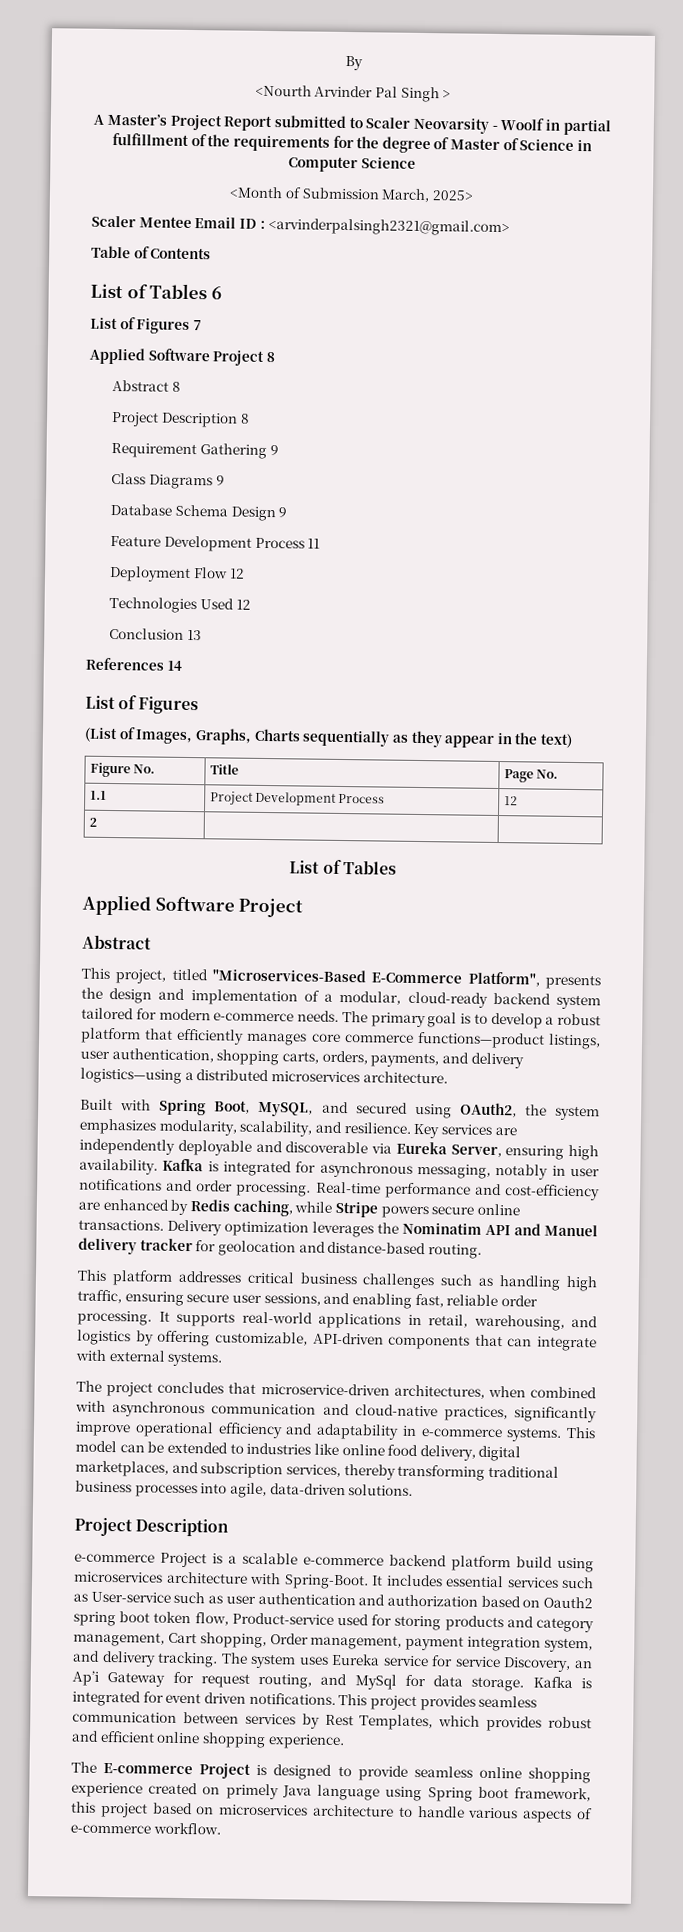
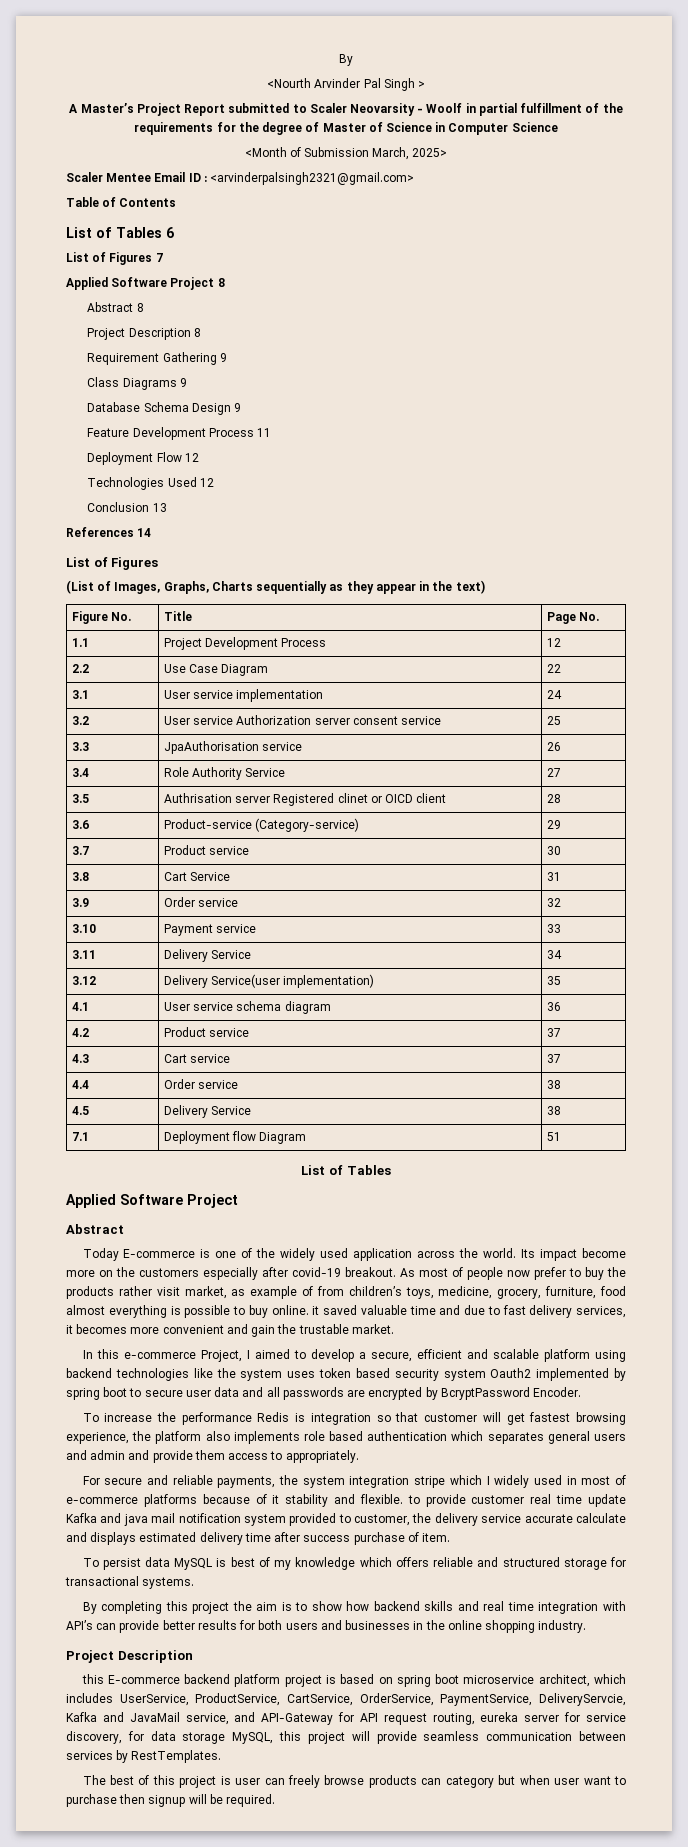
- 2 | |
+ 2.2 | Use Case Diagram | 22
+ 3.1 | User service implementation | 24
+ 3.2 | User service Authorization server consent service | 25
+ 3.3 | JpaAuthorisation service | 26
+ 3.4 | Role Authority Service | 27
+ 3.5 | Authrisation server Registered clinet or OICD client | 28
+ 3.6 | Product-service (Category-service) | 29
+ 3.7 | Product service | 30
+ 3.8 | Cart Service | 31
+ 3.9 | Order service | 32
+ 3.10 | Payment service | 33
+ 3.11 | Delivery Service | 34
+ 3.12 | Delivery Service(user implementation) | 35
+ 4.1 | User service schema diagram | 36
+ 4.2 | Product service | 37
+ 4.3 | Cart service | 37
+ 4.4 | Order service | 38
+ 4.5 | Delivery Service | 38
+ 7.1 | Deployment flow Diagram | 51
- This project, titled "Microservices-Based E-Commerce Platform", presents the design and implementation of a modular, cloud-ready backend system tailored for modern e-commerce needs. The primary goal is to develop a robust platform that efficiently manages core commerce functions—product listings, user authentication, shopping carts, orders, payments, and delivery logistics—using a distributed microservices architecture.
- Built with Spring Boot, MySQL, and secured using OAuth2, the system emphasizes modularity, scalability, and resilience. Key services are independently deployable and discoverable via Eureka Server, ensuring high availability. Kafka is integrated for asynchronous messaging, notably in user notifications and order processing. Real-time performance and cost-efficiency are enhanced by Redis caching, while Stripe powers secure online transactions. Delivery optimization leverages the Nominatim API and Manuel delivery tracker for geolocation and distance-based routing.
- This platform addresses critical business challenges such as handling high traffic, ensuring secure user sessions, and enabling fast, reliable order processing. It supports real-world applications in retail, warehousing, and logistics by offering customizable, API-driven components that can integrate with external systems.
- The project concludes that microservice-driven architectures, when combined with asynchronous communication and cloud-native practices, significantly improve operational efficiency and adaptability in e-commerce systems. This model can be extended to industries like online food delivery, digital marketplaces, and subscription services, thereby transforming traditional business processes into agile, data-driven solutions.
+ Today E-commerce is one of the widely used application across the world. Its impact become more on the customers especially after covid-19 breakout. As most of people now prefer to buy the products rather visit market, as example of from children’s toys, medicine, grocery, furniture, food almost everything is possible to buy online. it saved valuable time and due to fast delivery services, it becomes more convenient and gain the trustable market.
+ In this e-commerce Project, I aimed to develop a secure, efficient and scalable platform using backend technologies like the system uses token based security system Oauth2 implemented by spring boot to secure user data and all passwords are encrypted by BcryptPassword Encoder.
+ To increase the performance Redis is integration so that customer will get fastest browsing experience, the platform also implements role based authentication which separates general users and admin and provide them access to appropriately.
+ For secure and reliable payments, the system integration stripe which I widely used in most of e-commerce platforms because of it stability and flexible. to provide customer real time update Kafka and java mail notification system provided to customer, the delivery service accurate calculate and displays estimated delivery time after success purchase of item.
+ To persist data MySQL is best of my knowledge which offers reliable and structured storage for transactional systems.
+ By completing this project the aim is to show how backend skills and real time integration with API’s can provide better results for both users and businesses in the online shopping industry.
  Project Description
- e-commerce Project is a scalable e-commerce backend platform build using microservices architecture with Spring-Boot. It includes essential services such as User-service such as user authentication and authorization based on Oauth2 spring boot token flow, Product-service used for storing products and category management, Cart shopping, Order management, payment integration system, and delivery tracking. The system uses Eureka service for service Discovery, an Ap’i Gateway for request routing, and MySql for data storage. Kafka is integrated for event driven notifications. This project provides seamless communication between services by Rest Templates, which provides robust and efficient online shopping experience.
- The E-commerce Project is designed to provide seamless online shopping experience created on primely Java language using Spring boot framework, this project based on microservices architecture to handle various aspects of e-commerce workflow.
+ this E-commerce backend platform project is based on spring boot microservice architect, which includes UserService, ProductService, CartService, OrderService, PaymentService, DeliveryServcie, Kafka and JavaMail service, and API-Gateway for API request routing, eureka server for service discovery, for data storage MySQL, this project will provide seamless communication between services by RestTemplates.
+ The best of this project is user can freely browse products can category but when user want to purchase then signup will be required.

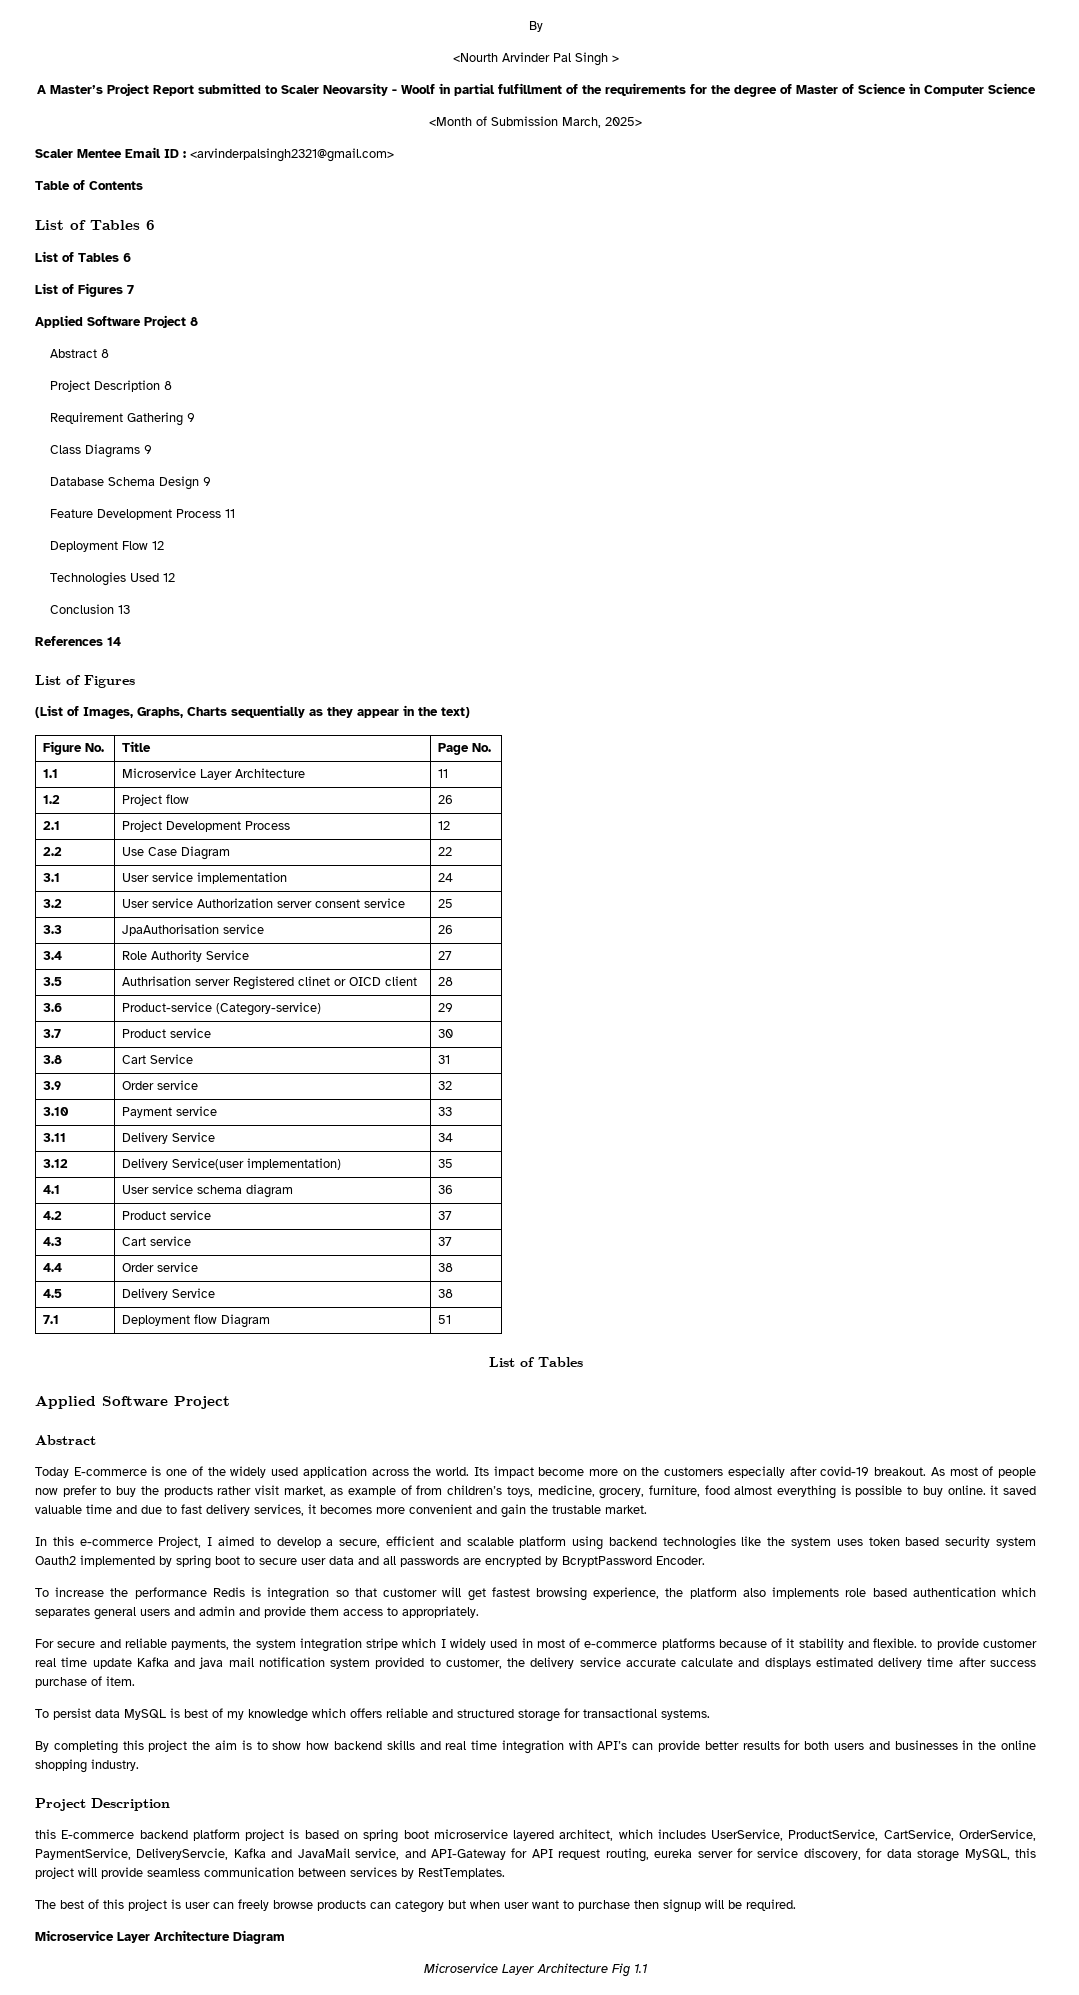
  Table of Contents
+ List of Tables 6
- 1.1 | Project Development Process | 12
+ 1.1 | Microservice Layer Architecture | 11
+ 1.2 | Project flow | 26
+ 2.1 | Project Development Process | 12
- this E-commerce backend platform project is based on spring boot microservice architect, which includes UserService, ProductService, CartService, OrderService, PaymentService, DeliveryServcie, Kafka and JavaMail service, and API-Gateway for API request routing, eureka server for service discovery, for data storage MySQL, this project will provide seamless communication between services by RestTemplates.
+ this E-commerce backend platform project is based on spring boot microservice layered architect, which includes UserService, ProductService, CartService, OrderService, PaymentService, DeliveryServcie, Kafka and JavaMail service, and API-Gateway for API request routing, eureka server for service discovery, for data storage MySQL, this project will provide seamless communication between services by RestTemplates.
+ Microservice Layer Architecture Diagram
+ Microservice Layer Architecture Fig 1.1

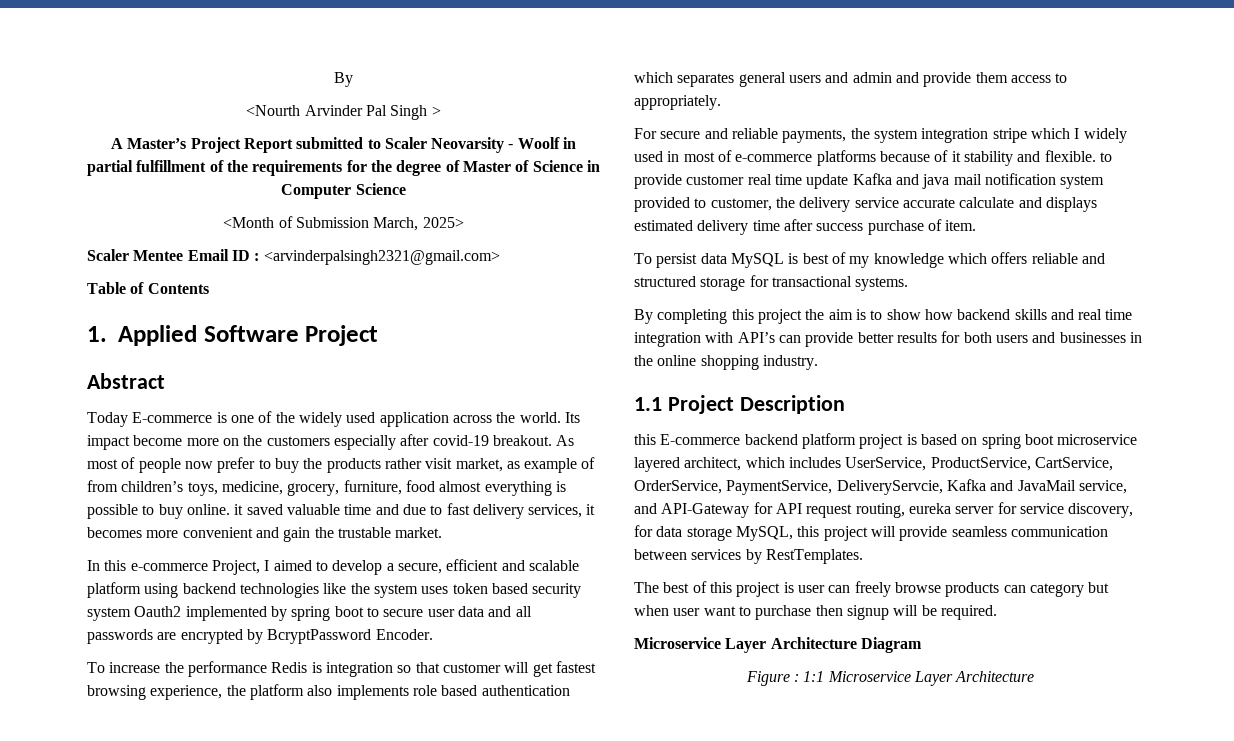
  Table of Contents
- List of Tables 6
- List of Tables 6
- List of Figures 7
- Applied Software Project 8
- Abstract 8
- Project Description 8
- Requirement Gathering 9
- Class Diagrams 9
- Database Schema Design 9
- Feature Development Process 11
- Deployment Flow 12
- Technologies Used 12
- Conclusion 13
- References 14
- List of Figures
- (List of Images, Graphs, Charts sequentially as they appear in the text)
- Figure No. | Title | Page No.
- 1.1 | Microservice Layer Architecture | 11
- 1.2 | Project flow | 26
- 2.1 | Project Development Process | 12
- 2.2 | Use Case Diagram | 22
- 3.1 | User service implementation | 24
- 3.2 | User service Authorization server consent service | 25
- 3.3 | JpaAuthorisation service | 26
- 3.4 | Role Authority Service | 27
- 3.5 | Authrisation server Registered clinet or OICD client | 28
- 3.6 | Product-service (Category-service) | 29
- 3.7 | Product service | 30
- 3.8 | Cart Service | 31
- 3.9 | Order service | 32
- 3.10 | Payment service | 33
- 3.11 | Delivery Service | 34
- 3.12 | Delivery Service(user implementation) | 35
- 4.1 | User service schema diagram | 36
- 4.2 | Product service | 37
- 4.3 | Cart service | 37
- 4.4 | Order service | 38
- 4.5 | Delivery Service | 38
- 7.1 | Deployment flow Diagram | 51
- List of Tables
- Applied Software Project
+ 1. Applied Software Project
  By completing this project the aim is to show how backend skills and real time integration with API’s can provide better results for both users and businesses in the online shopping industry.
- Project Description
+ 1.1 Project Description
- Microservice Layer Architecture Fig 1.1
+ Figure : 1:1 Microservice Layer Architecture

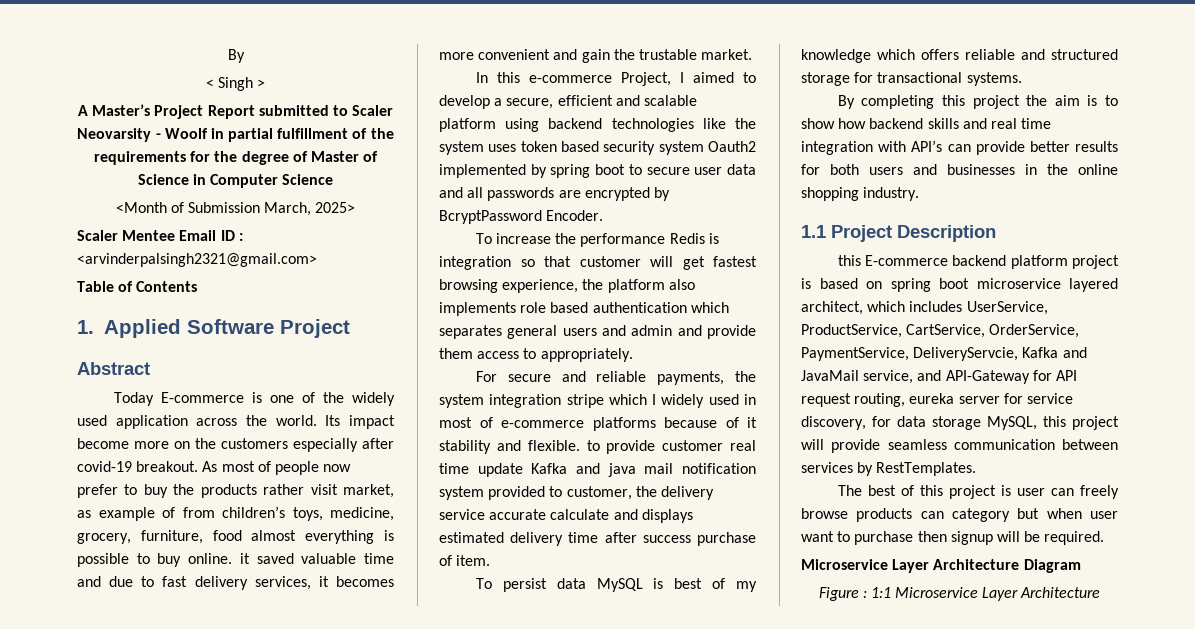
- <Nourth Arvinder Pal Singh >
+ < Singh >

